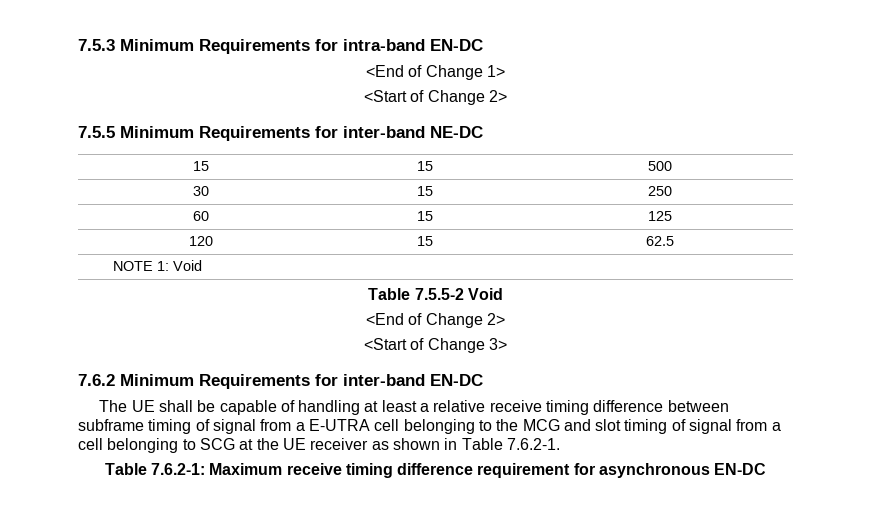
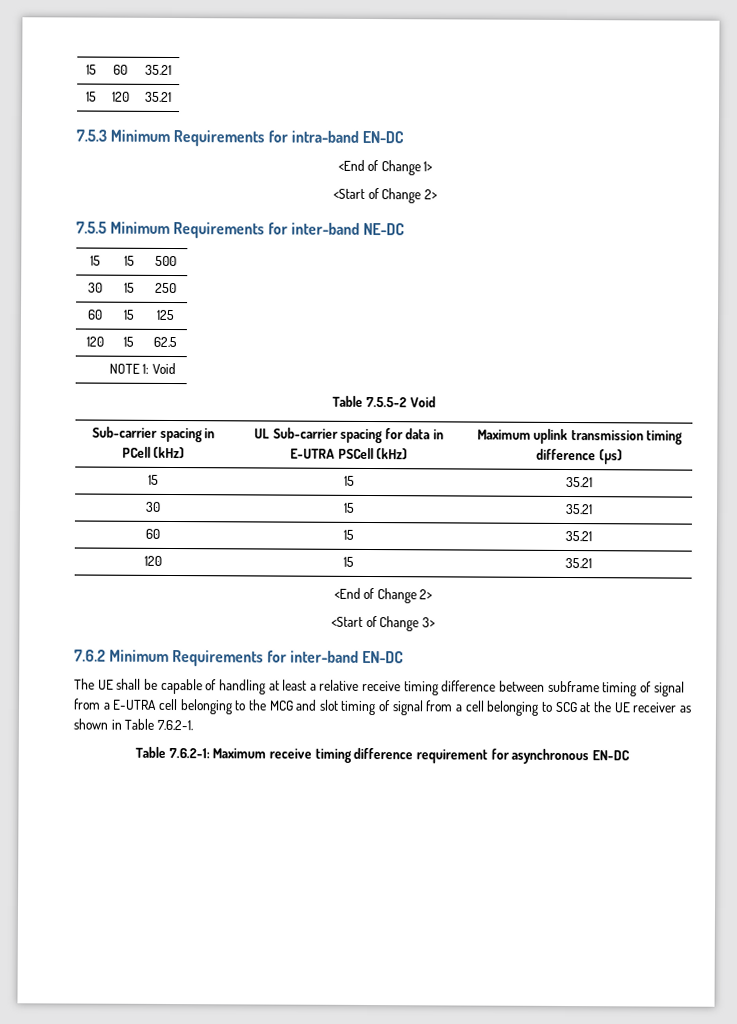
+ 15 | 60 | 35.21
+ 15 | 120 | 35.21
+ Sub-carrier spacing in PCell (kHz) | UL Sub-carrier spacing for data in E-UTRA PSCell (kHz) | Maximum uplink transmission timing difference (µs)
+ 15 | 15 | 35.21
+ 30 | 15 | 35.21
+ 60 | 15 | 35.21
+ 120 | 15 | 35.21

